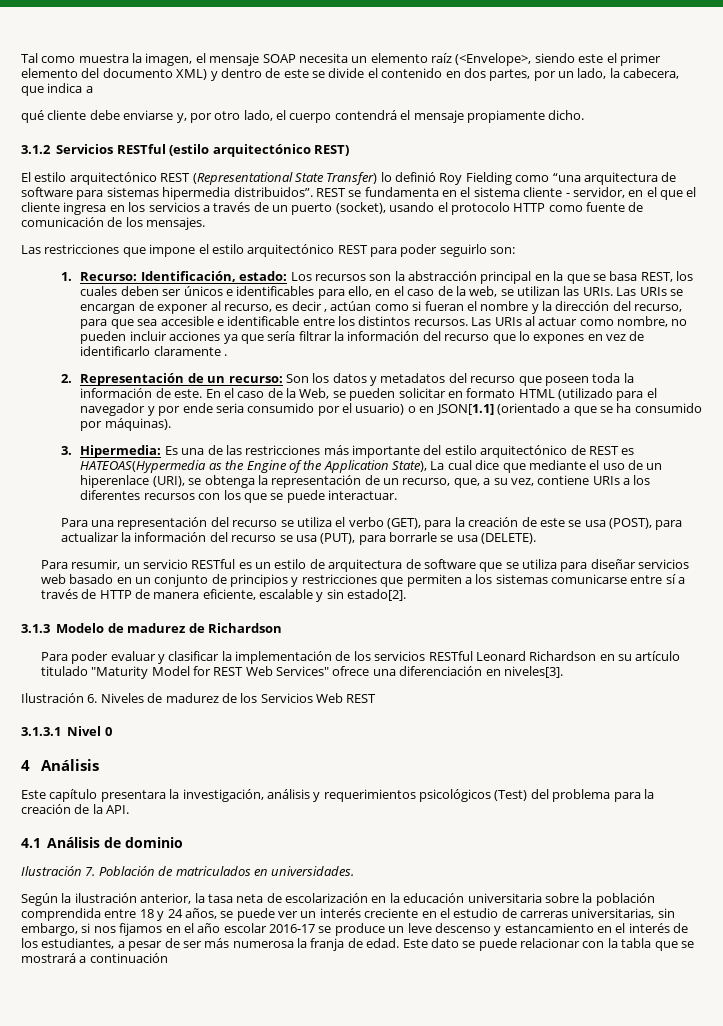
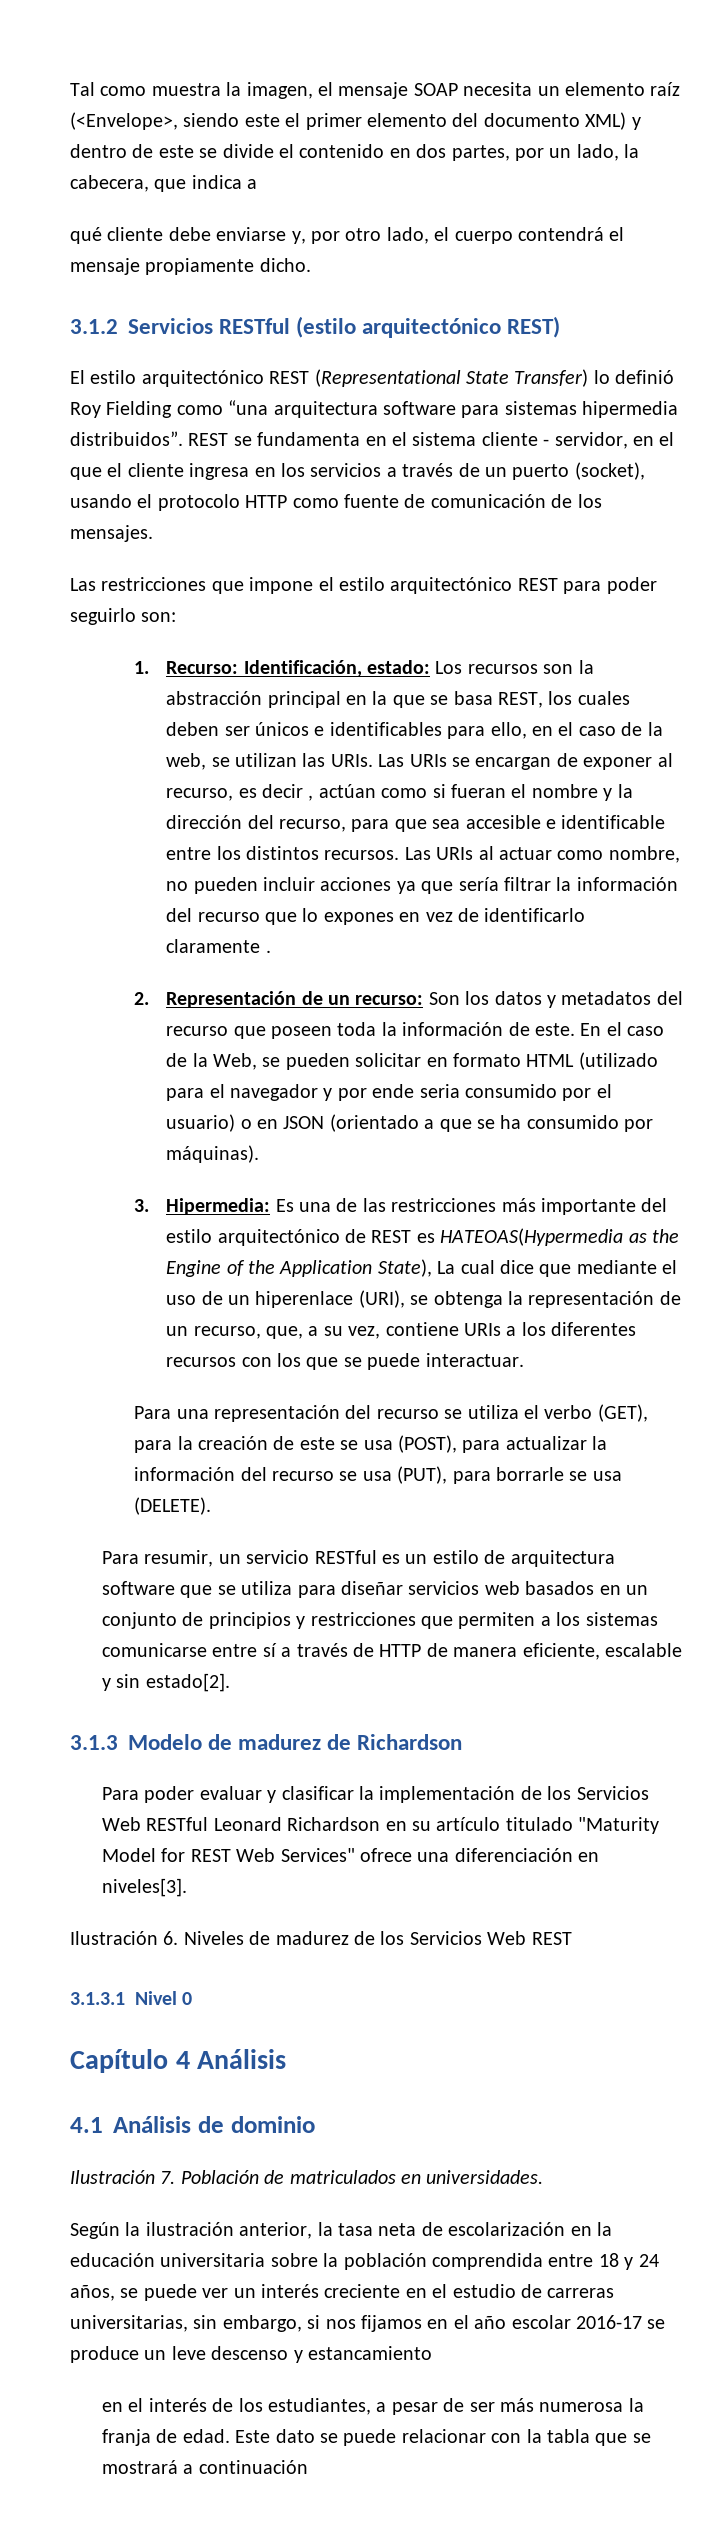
- El estilo arquitectónico REST (Representational State Transfer) lo definió Roy Fielding como “una arquitectura de software para sistemas hipermedia distribuidos”.
+ El estilo arquitectónico REST (Representational State Transfer) lo definió Roy Fielding como “una arquitectura software para sistemas hipermedia distribuidos”.
- En el caso de la Web, se pueden solicitar en formato HTML (utilizado para el navegador y por ende seria consumido por el usuario) o en JSON[1.1] (orientado a que se ha consumido por máquinas).
+ En el caso de la Web, se pueden solicitar en formato HTML (utilizado para el navegador y por ende seria consumido por el usuario) o en JSON (orientado a que se ha consumido por máquinas).
- Para resumir, un servicio RESTful es un estilo de arquitectura de software que se utiliza para diseñar servicios web basado en un conjunto de principios y restricciones que permiten a los sistemas comunicarse entre sí a través de HTTP de manera eficiente, escalable y sin estado[2].
+ Para resumir, un servicio RESTful es un estilo de arquitectura software que se utiliza para diseñar servicios web basados en un conjunto de principios y restricciones que permiten a los sistemas comunicarse entre sí a través de HTTP de manera eficiente, escalable y sin estado[2].
- Para poder evaluar y clasificar la implementación de los servicios RESTful Leonard Richardson en su artículo titulado "Maturity Model for REST Web Services" ofrece una diferenciación en niveles[3].
+ Para poder evaluar y clasificar la implementación de los Servicios Web RESTful Leonard Richardson en su artículo titulado "Maturity Model for REST Web Services" ofrece una diferenciación en niveles[3].
- 4 Análisis
+ Capítulo 4 Análisis
- Este capítulo presentara la investigación, análisis y requerimientos psicológicos (Test) del problema para la creación de la API.
- Según la ilustración anterior, la tasa neta de escolarización en la educación universitaria sobre la población comprendida entre 18 y 24 años, se puede ver un interés creciente en el estudio de carreras universitarias, sin embargo, si nos fijamos en el año escolar 2016-17 se produce un leve descenso y estancamiento en el interés de los estudiantes, a pesar de ser más numerosa la franja de edad.
+ Según la ilustración anterior, la tasa neta de escolarización en la educación universitaria sobre la población comprendida entre 18 y 24 años, se puede ver un interés creciente en el estudio de carreras universitarias, sin embargo, si nos fijamos en el año escolar 2016-17 se produce un leve descenso y estancamiento
+ en el interés de los estudiantes, a pesar de ser más numerosa la franja de edad.

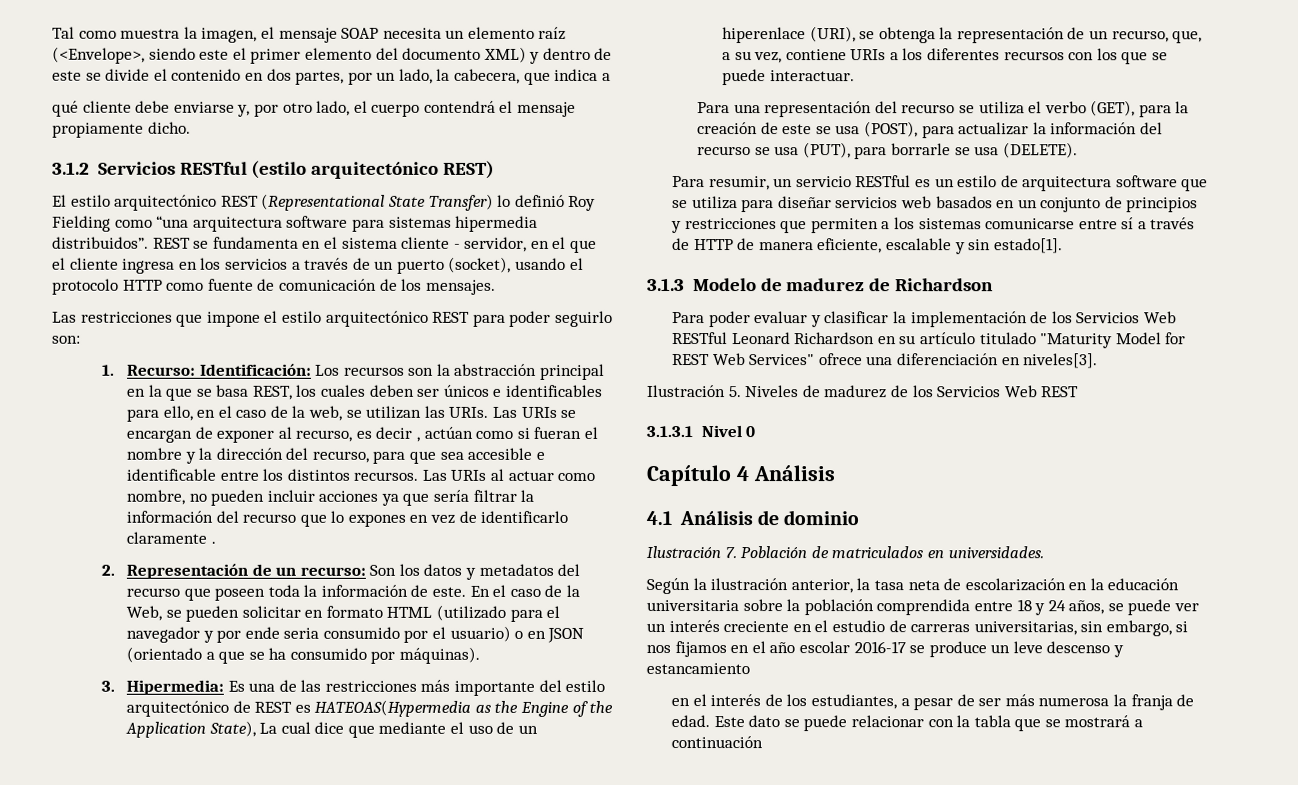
- 1. Recurso: Identificación, estado: Los recursos son la abstracción principal en la que se basa REST, los cuales deben ser únicos e identificables para ello, en el caso de la web, se utilizan las URIs.
+ 1. Recurso: Identificación: Los recursos son la abstracción principal en la que se basa REST, los cuales deben ser únicos e identificables para ello, en el caso de la web, se utilizan las URIs.
- Para resumir, un servicio RESTful es un estilo de arquitectura software que se utiliza para diseñar servicios web basados en un conjunto de principios y restricciones que permiten a los sistemas comunicarse entre sí a través de HTTP de manera eficiente, escalable y sin estado[2].
+ Para resumir, un servicio RESTful es un estilo de arquitectura software que se utiliza para diseñar servicios web basados en un conjunto de principios y restricciones que permiten a los sistemas comunicarse entre sí a través de HTTP de manera eficiente, escalable y sin estado[1].
- Ilustración 6. Niveles de madurez de los Servicios Web REST
+ Ilustración 5. Niveles de madurez de los Servicios Web REST

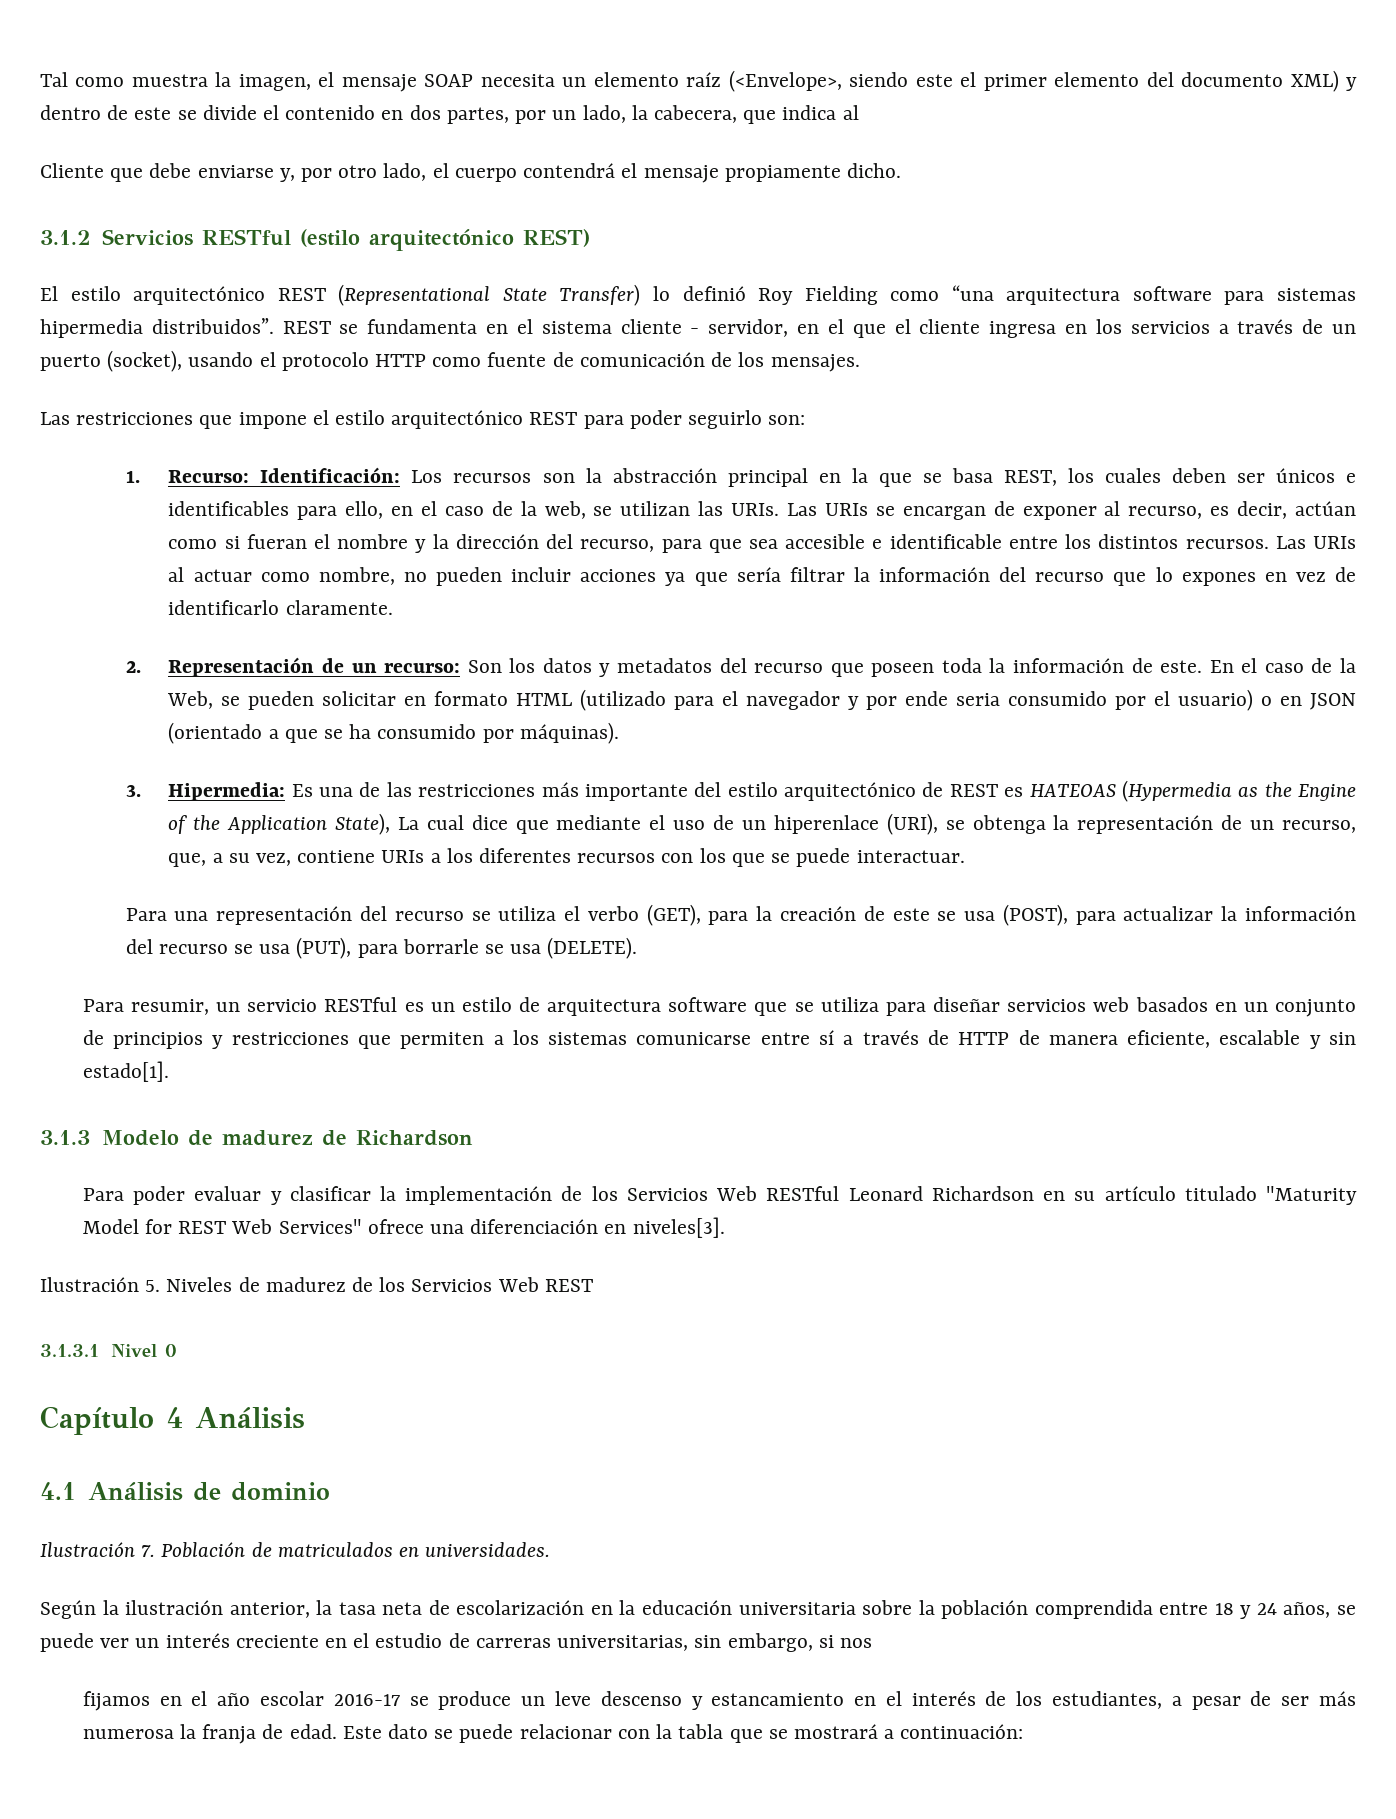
- Tal como muestra la imagen, el mensaje SOAP necesita un elemento raíz (<Envelope>, siendo este el primer elemento del documento XML) y dentro de este se divide el contenido en dos partes, por un lado, la cabecera, que indica a
- qué cliente debe enviarse y, por otro lado, el cuerpo contendrá el mensaje propiamente dicho.
+ Tal como muestra la imagen, el mensaje SOAP necesita un elemento raíz (<Envelope>, siendo este el primer elemento del documento XML) y dentro de este se divide el contenido en dos partes, por un lado, la cabecera, que indica al
+ Cliente que debe enviarse y, por otro lado, el cuerpo contendrá el mensaje propiamente dicho.
- Las URIs se encargan de exponer al recurso, es decir , actúan como si fueran el nombre y la dirección del recurso, para que sea accesible e identificable entre los distintos recursos.
+ Las URIs se encargan de exponer al recurso, es decir, actúan como si fueran el nombre y la dirección del recurso, para que sea accesible e identificable entre los distintos recursos.
- Las URIs al actuar como nombre, no pueden incluir acciones ya que sería filtrar la información del recurso que lo expones en vez de identificarlo claramente .
+ Las URIs al actuar como nombre, no pueden incluir acciones ya que sería filtrar la información del recurso que lo expones en vez de identificarlo claramente.
- 3. Hipermedia: Es una de las restricciones más importante del estilo arquitectónico de REST es HATEOAS(Hypermedia as the Engine of the Application State), La cual dice que mediante el uso de un hiperenlace (URI), se obtenga la representación de un recurso, que, a su vez, contiene URIs a los diferentes recursos con los que se puede interactuar.
+ 3. Hipermedia: Es una de las restricciones más importante del estilo arquitectónico de REST es HATEOAS (Hypermedia as the Engine of the Application State), La cual dice que mediante el uso de un hiperenlace (URI), se obtenga la representación de un recurso, que, a su vez, contiene URIs a los diferentes recursos con los que se puede interactuar.
- Según la ilustración anterior, la tasa neta de escolarización en la educación universitaria sobre la población comprendida entre 18 y 24 años, se puede ver un interés creciente en el estudio de carreras universitarias, sin embargo, si nos fijamos en el año escolar 2016-17 se produce un leve descenso y estancamiento
- en el interés de los estudiantes, a pesar de ser más numerosa la franja de edad.
+ Según la ilustración anterior, la tasa neta de escolarización en la educación universitaria sobre la población comprendida entre 18 y 24 años, se puede ver un interés creciente en el estudio de carreras universitarias, sin embargo, si nos
+ fijamos en el año escolar 2016-17 se produce un leve descenso y estancamiento en el interés de los estudiantes, a pesar de ser más numerosa la franja de edad.
- Este dato se puede relacionar con la tabla que se mostrará a continuación
+ Este dato se puede relacionar con la tabla que se mostrará a continuación:

